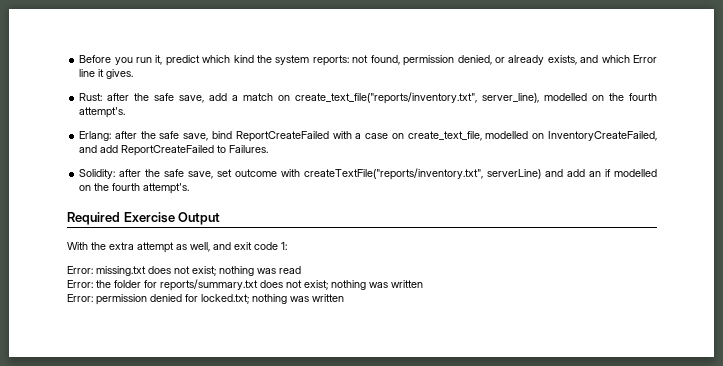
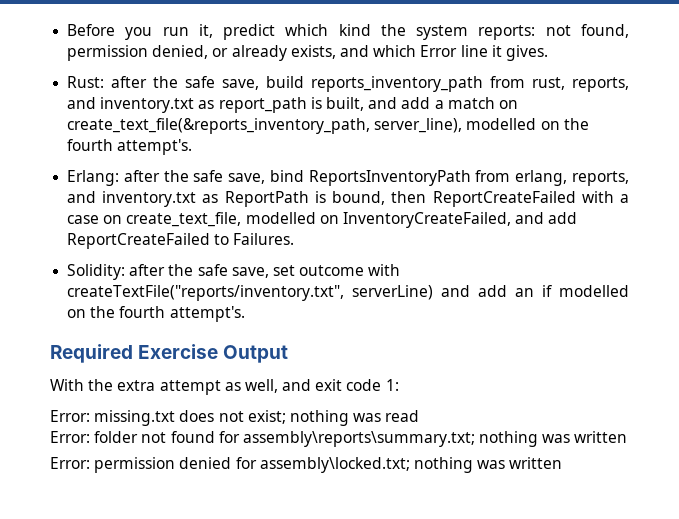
- Rust: after the safe save, add a match on create_text_file("reports/inventory.txt", server_line), modelled on the fourth attempt's.
+ Rust: after the safe save, build reports_inventory_path from rust, reports, and inventory.txt as report_path is built, and add a match on create_text_file(&reports_inventory_path, server_line), modelled on the fourth attempt's.
- Erlang: after the safe save, bind ReportCreateFailed with a case on create_text_file, modelled on InventoryCreateFailed, and add ReportCreateFailed to Failures.
+ Erlang: after the safe save, bind ReportsInventoryPath from erlang, reports, and inventory.txt as ReportPath is bound, then ReportCreateFailed with a case on create_text_file, modelled on InventoryCreateFailed, and add ReportCreateFailed to Failures.
- Error: the folder for reports/summary.txt does not exist; nothing was written
+ Error: folder not found for assembly\reports\summary.txt; nothing was written
- Error: permission denied for locked.txt; nothing was written
+ Error: permission denied for assembly\locked.txt; nothing was written

